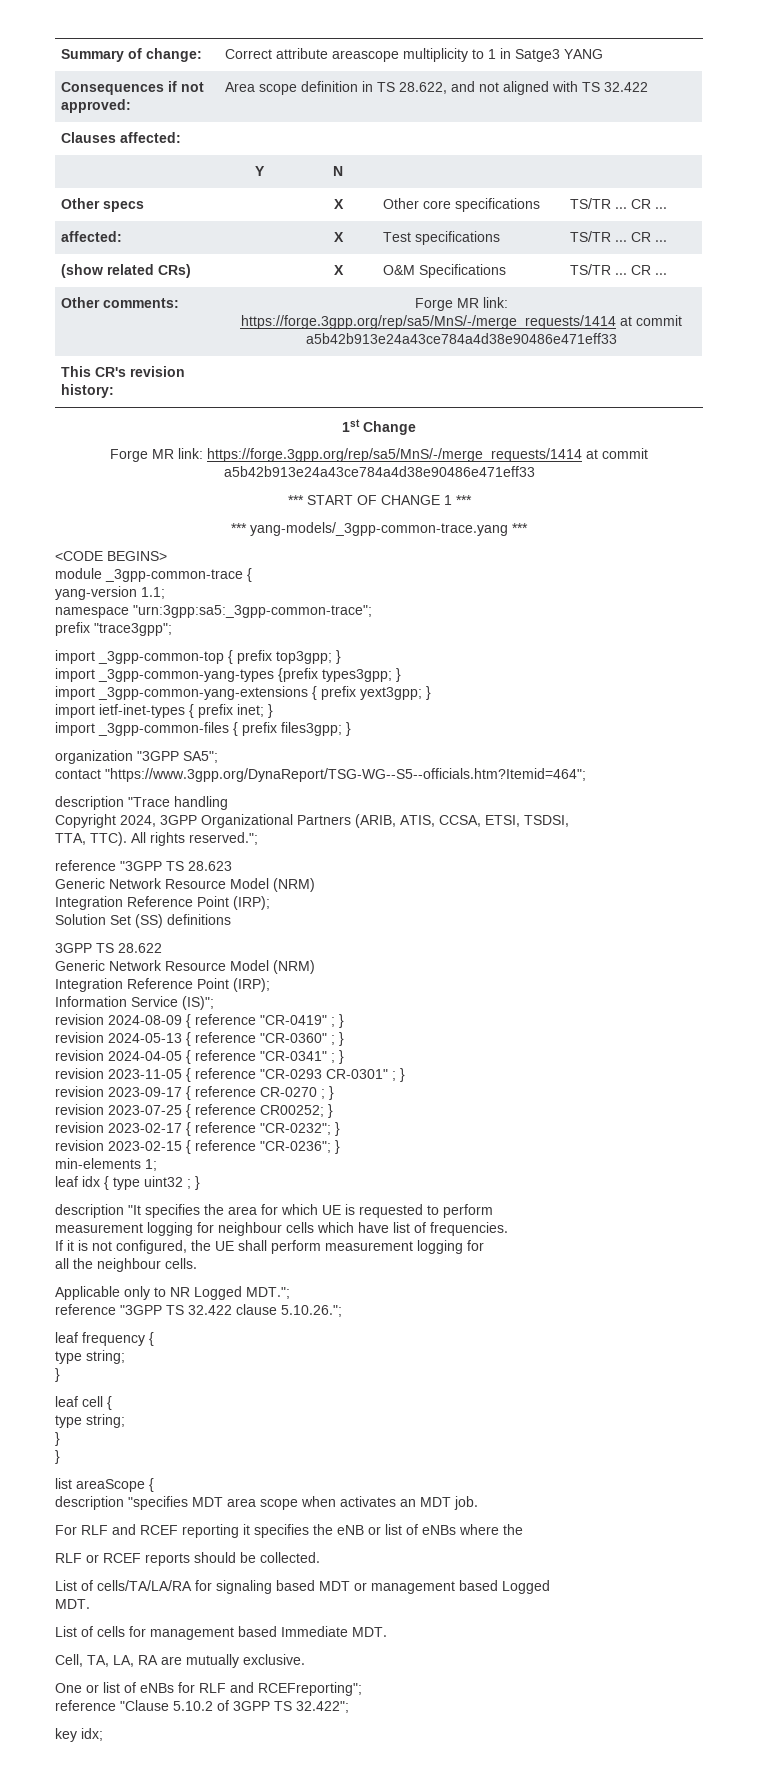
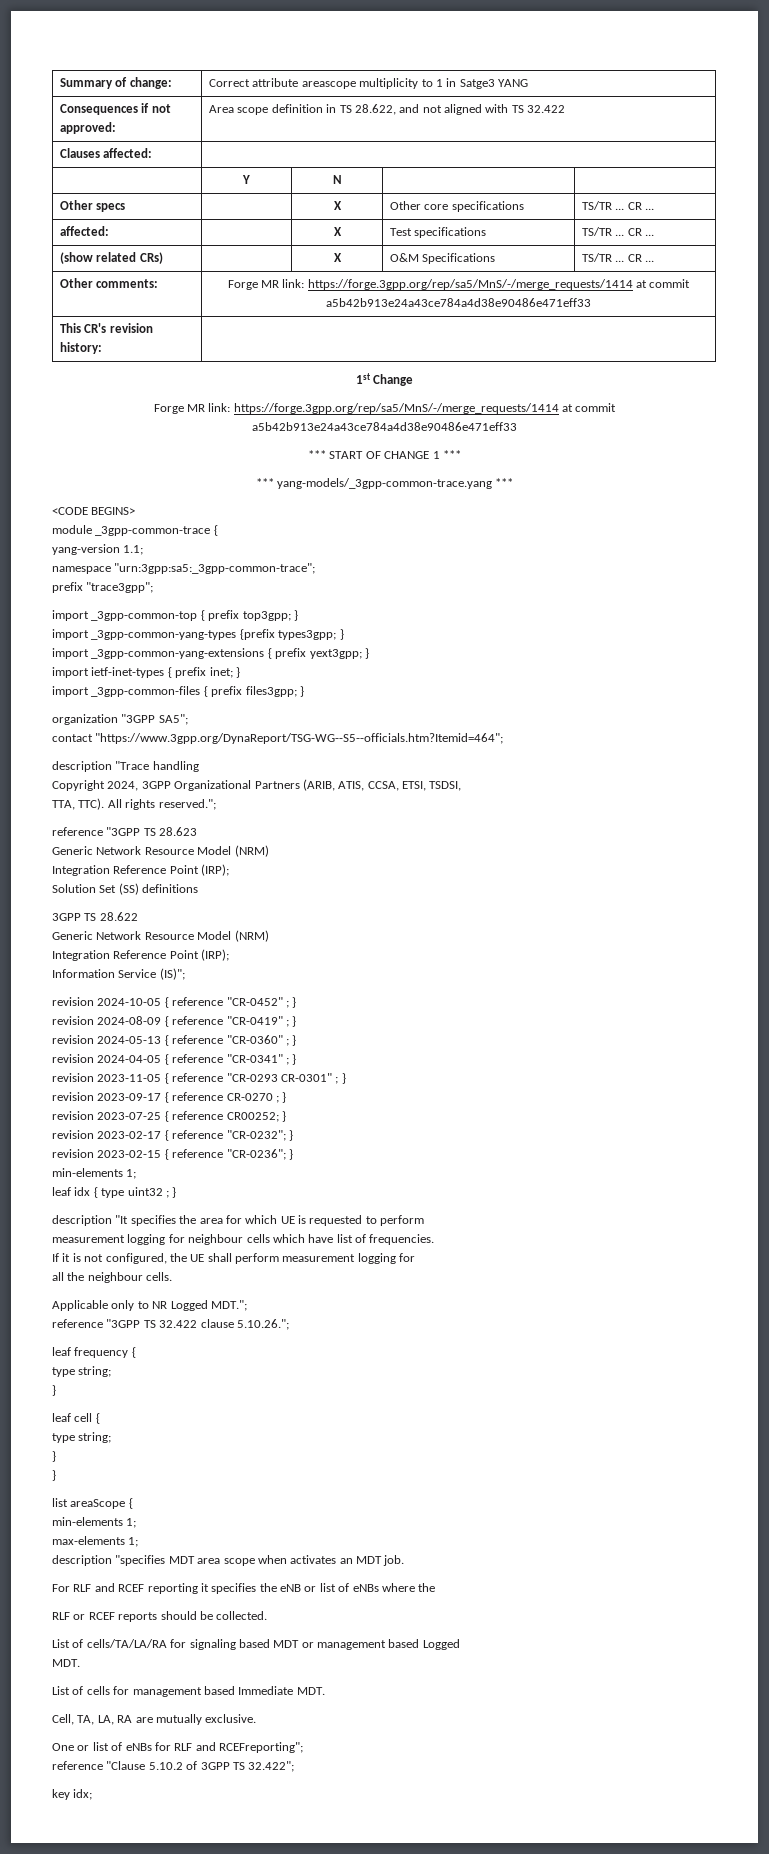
+ revision 2024-10-05 { reference "CR-0452" ; }
  list areaScope {
+ min-elements 1;
+ max-elements 1;

